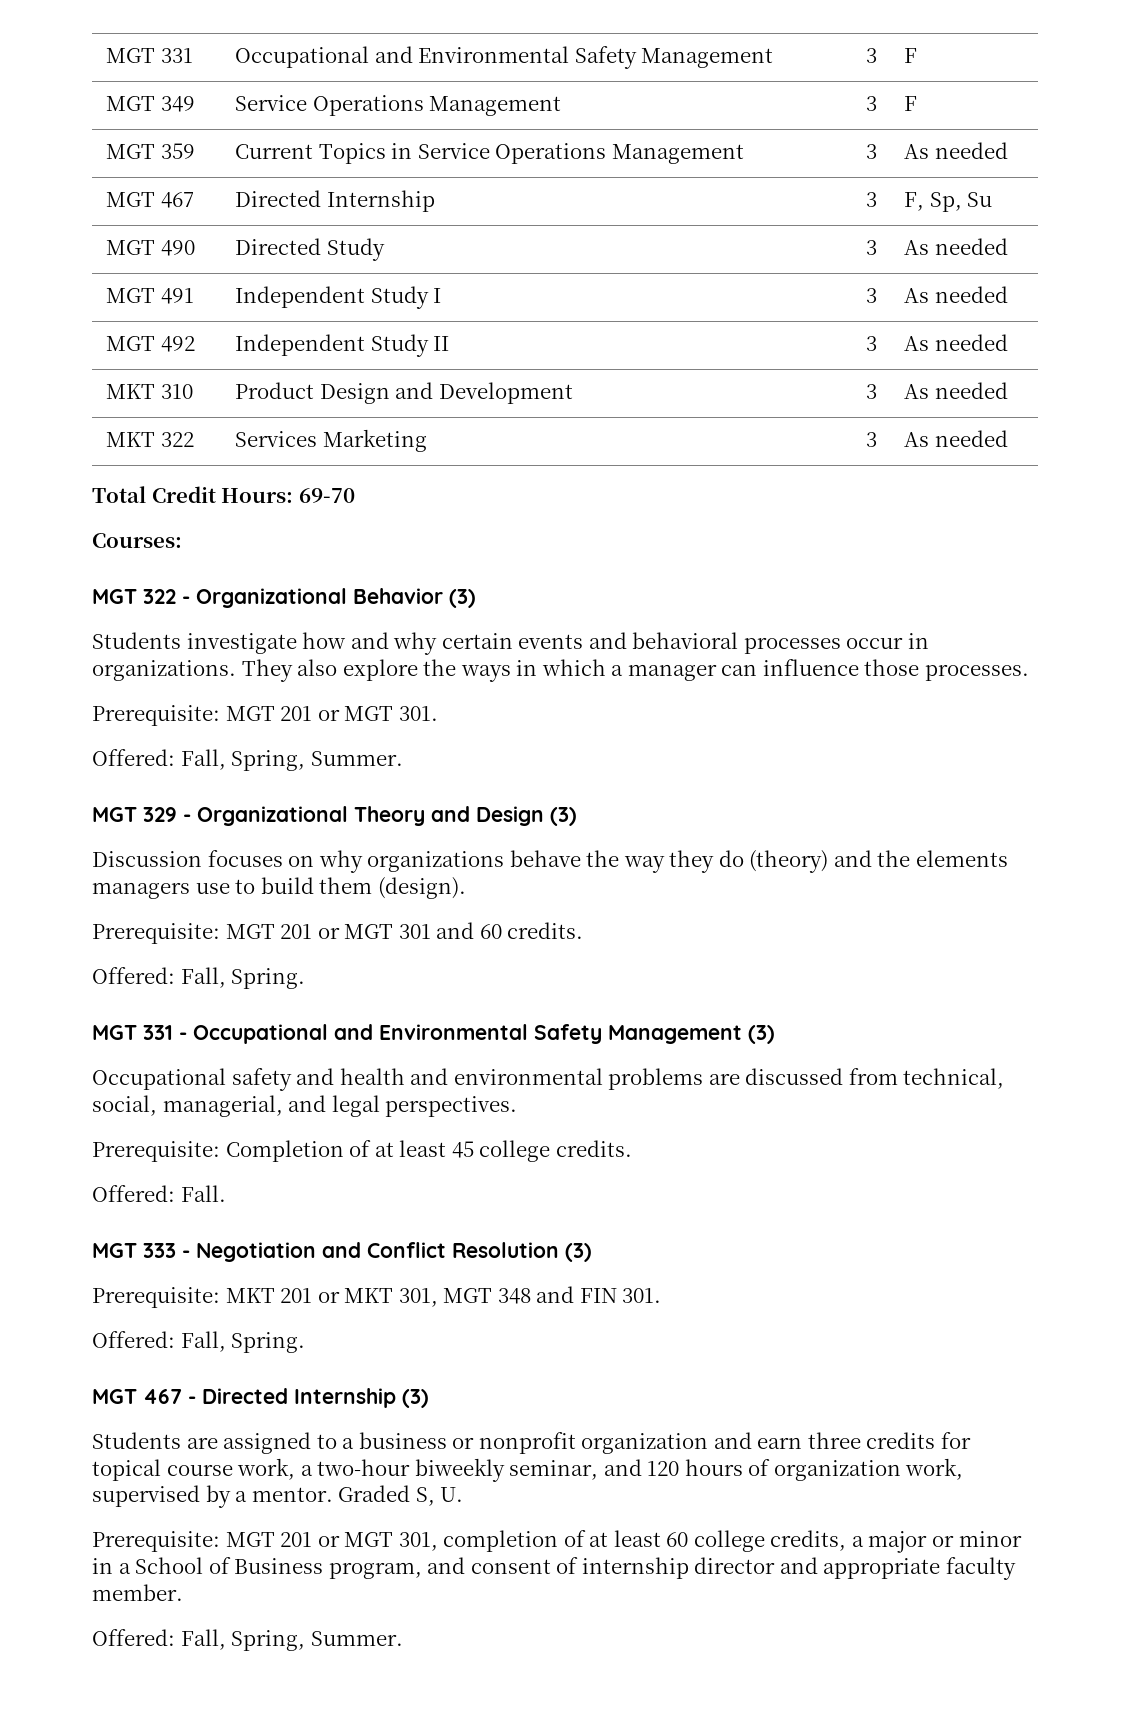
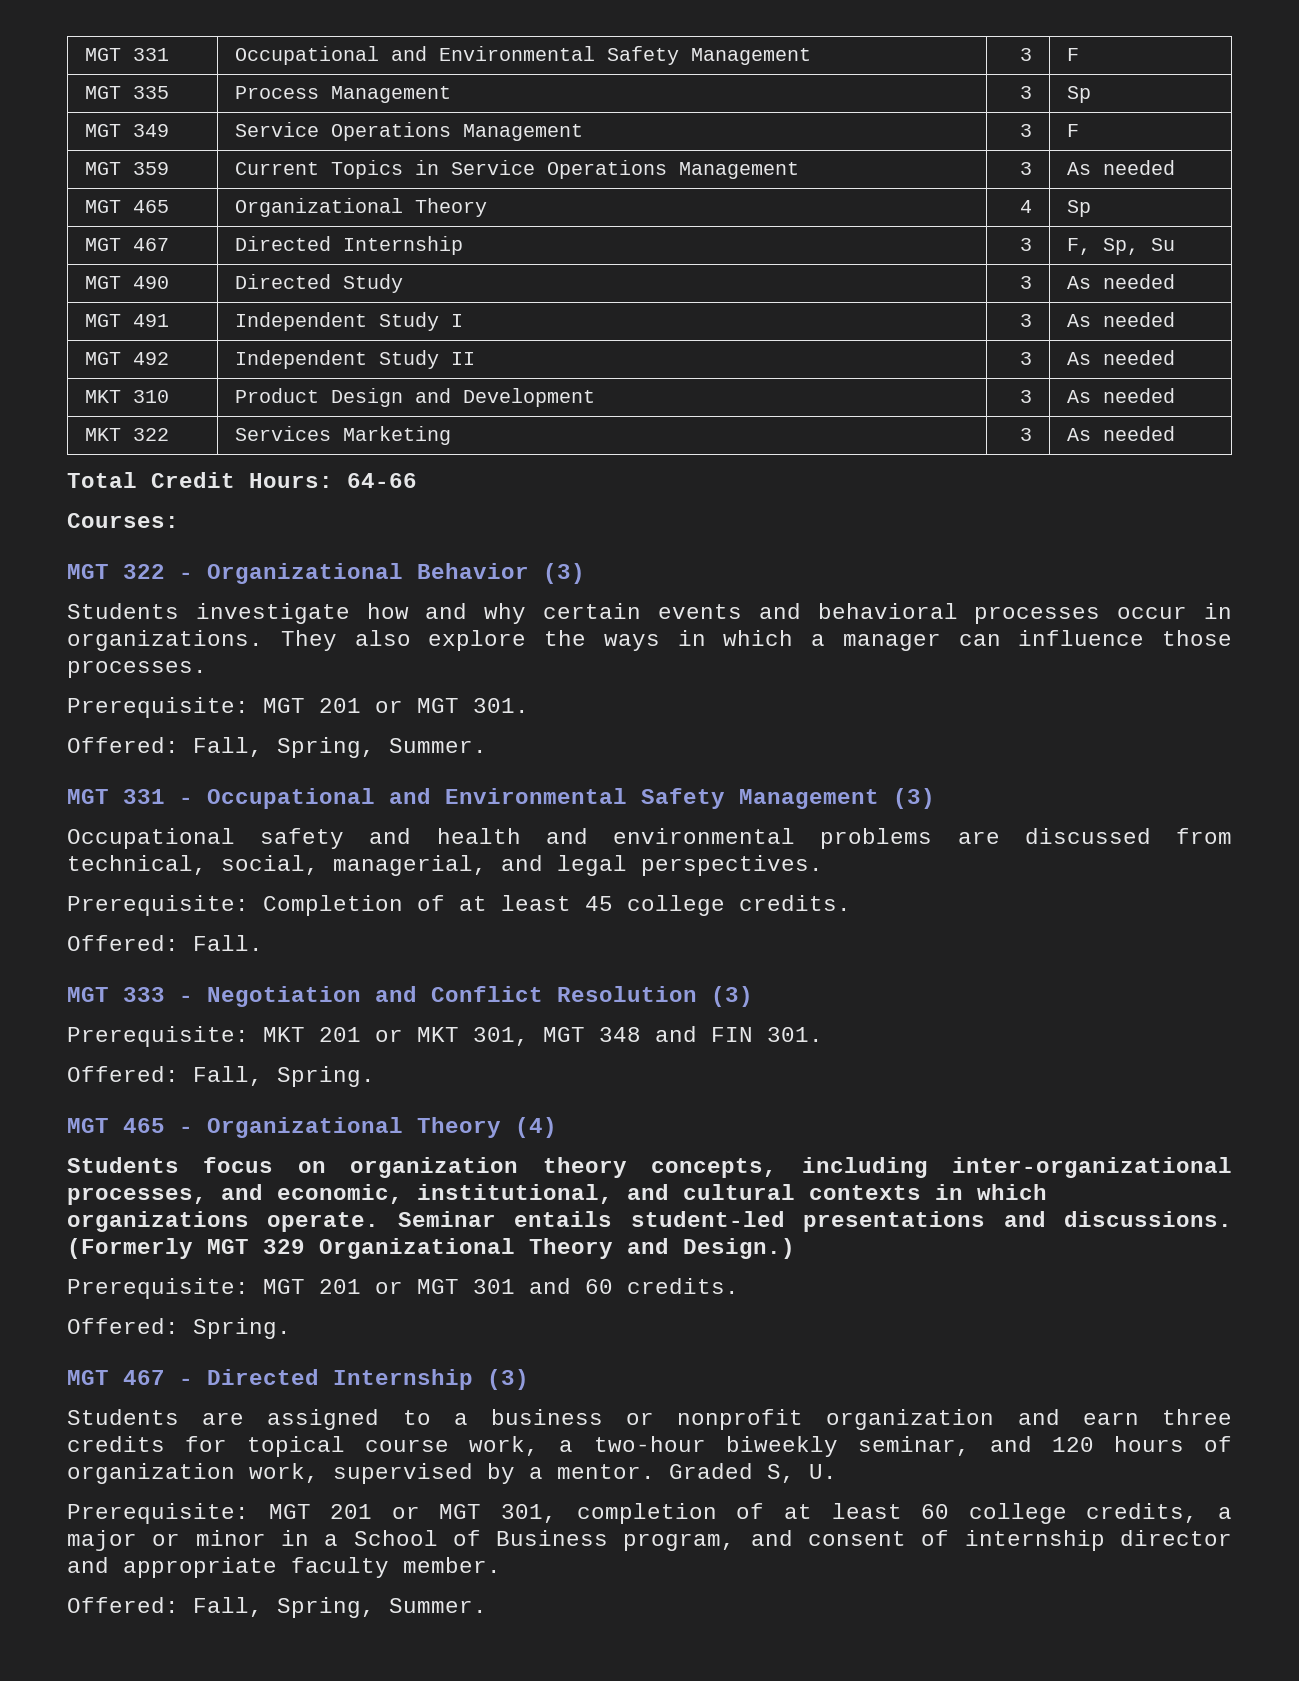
+ MGT 335 | Process Management | 3 | Sp
+ MGT 465 | Organizational Theory | 4 | Sp
- Total Credit Hours: 69-70
+ Total Credit Hours: 64-66
- MGT 329 - Organizational Theory and Design (3)
- Discussion focuses on why organizations behave the way they do (theory) and the elements managers use to build them (design).
- Prerequisite: MGT 201 or MGT 301 and 60 credits.
- Offered: Fall, Spring.
+ MGT 465 - Organizational Theory (4)
+ Students focus on organization theory concepts, including inter-organizational processes, and economic, institutional, and cultural contexts in which organizations operate. Seminar entails student-led presentations and discussions. (Formerly MGT 329 Organizational Theory and Design.)
+ Prerequisite: MGT 201 or MGT 301 and 60 credits.
+ Offered: Spring.

